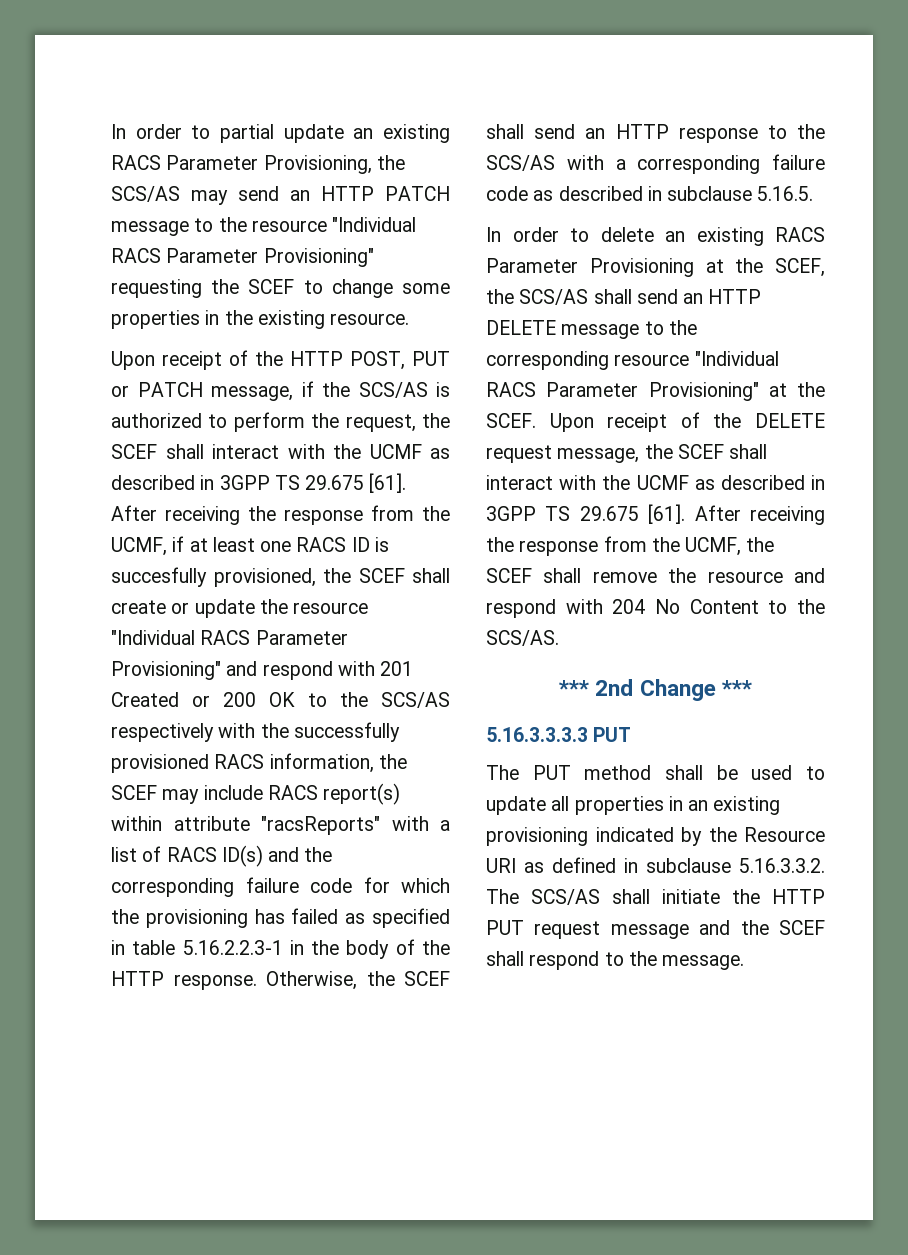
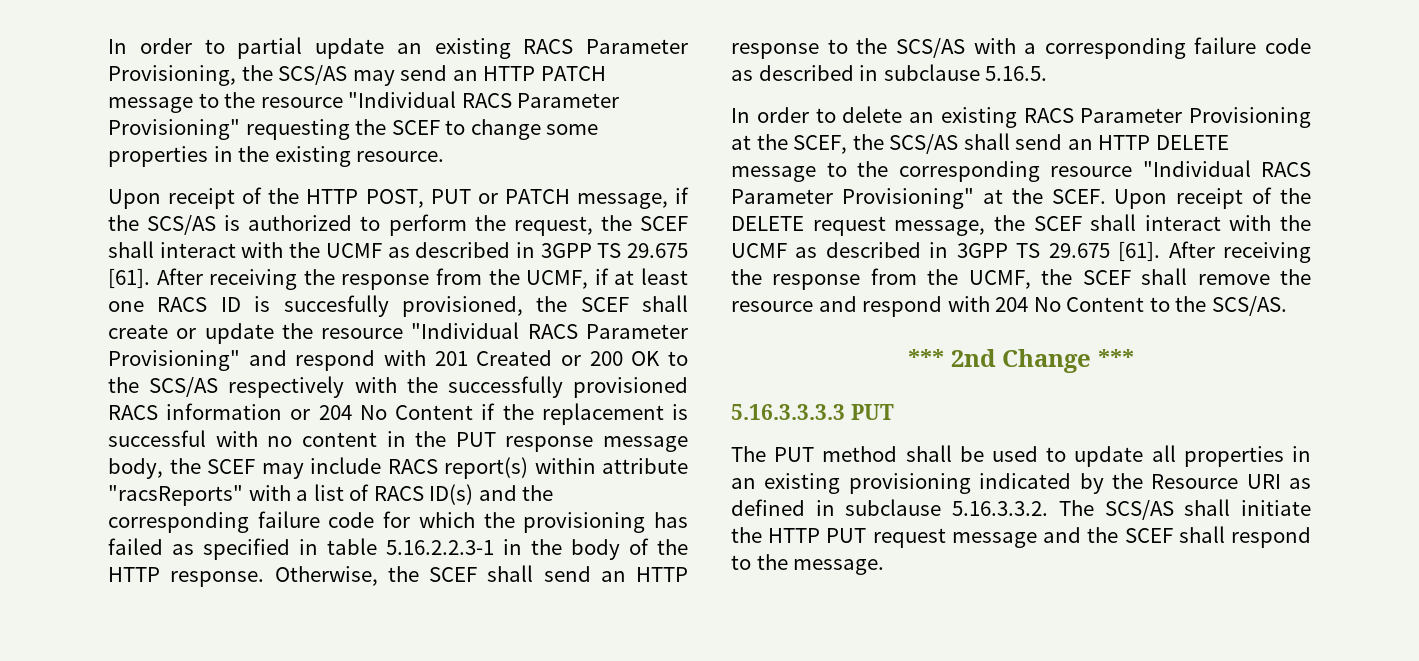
- After receiving the response from the UCMF, if at least one RACS ID is succesfully provisioned, the SCEF shall create or update the resource "Individual RACS Parameter Provisioning" and respond with 201 Created or 200 OK to the SCS/AS respectively with the successfully provisioned RACS information, the SCEF may include RACS report(s) within attribute "racsReports" with a list of RACS ID(s) and the corresponding failure code for which the provisioning has failed as specified in table 5.16.2.2.3-1 in the body of the HTTP response.
+ After receiving the response from the UCMF, if at least one RACS ID is succesfully provisioned, the SCEF shall create or update the resource "Individual RACS Parameter Provisioning" and respond with 201 Created or 200 OK to the SCS/AS respectively with the successfully provisioned RACS information or 204 No Content if the replacement is successful with no content in the PUT response message body, the SCEF may include RACS report(s) within attribute "racsReports" with a list of RACS ID(s) and the corresponding failure code for which the provisioning has failed as specified in table 5.16.2.2.3-1 in the body of the HTTP response.

